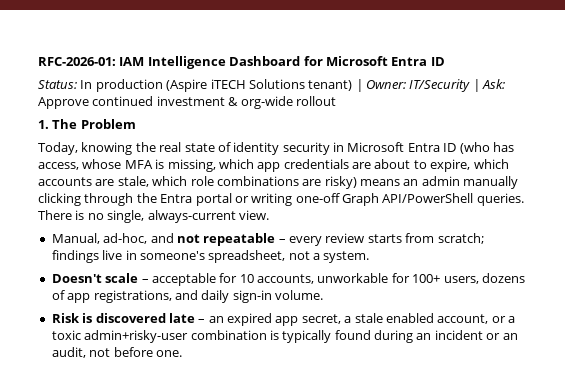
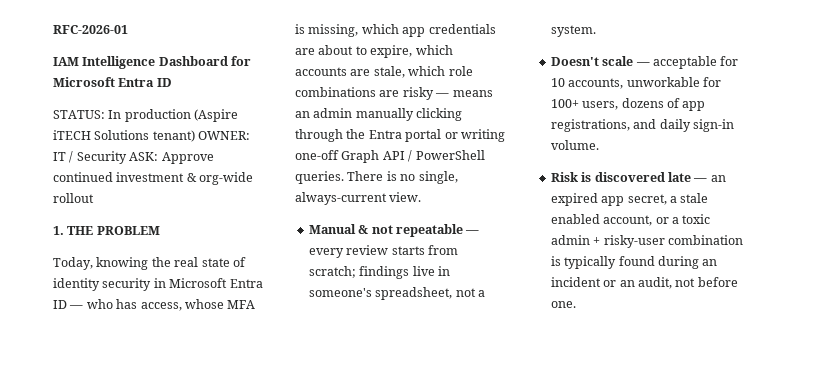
- RFC-2026-01: IAM Intelligence Dashboard for Microsoft Entra ID
+ RFC-2026-01
+ IAM Intelligence Dashboard for Microsoft Entra ID
- Status: In production (Aspire iTECH Solutions tenant) | Owner: IT/Security | Ask: Approve continued investment & org-wide rollout
+ STATUS: In production (Aspire iTECH Solutions tenant) OWNER: IT / Security ASK: Approve continued investment & org-wide rollout
- 1. The Problem
+ 1. THE PROBLEM
- Today, knowing the real state of identity security in Microsoft Entra ID (who has access, whose MFA is missing, which app credentials are about to expire, which accounts are stale, which role combinations are risky) means an admin manually clicking through the Entra portal or writing one-off Graph API/PowerShell queries.
+ Today, knowing the real state of identity security in Microsoft Entra ID — who has access, whose MFA is missing, which app credentials are about to expire, which accounts are stale, which role combinations are risky — means an admin manually clicking through the Entra portal or writing one-off Graph API / PowerShell queries.
- Manual, ad-hoc, and not repeatable – every review starts from scratch; findings live in someone's spreadsheet, not a system.
+ Manual & not repeatable — every review starts from scratch; findings live in someone's spreadsheet, not a system.
- Doesn't scale – acceptable for 10 accounts, unworkable for 100+ users, dozens of app registrations, and daily sign-in volume.
+ Doesn't scale — acceptable for 10 accounts, unworkable for 100+ users, dozens of app registrations, and daily sign-in volume.
- Risk is discovered late – an expired app secret, a stale enabled account, or a toxic admin+risky-user combination is typically found during an incident or an audit, not before one.
+ Risk is discovered late — an expired app secret, a stale enabled account, or a toxic admin + risky-user combination is typically found during an incident or an audit, not before one.

